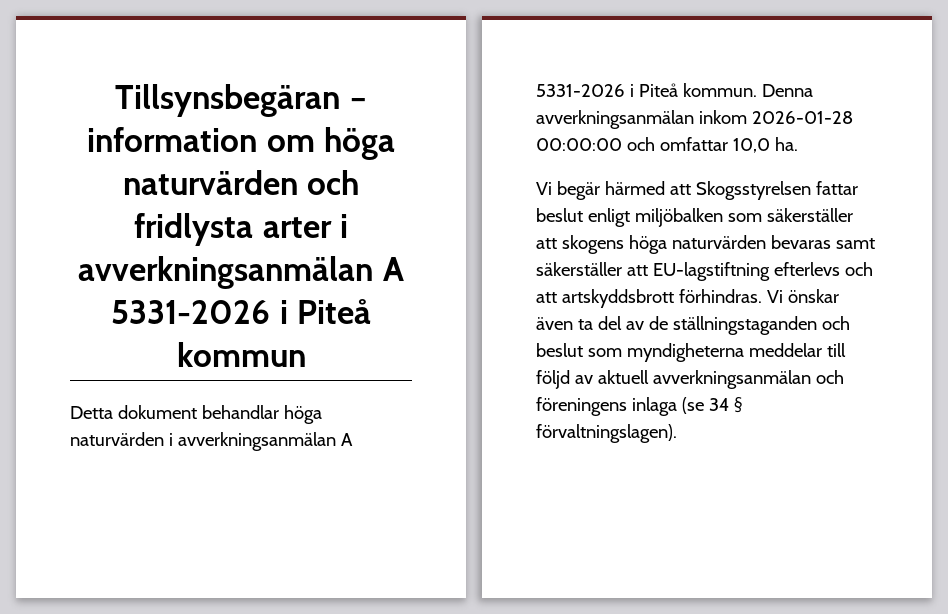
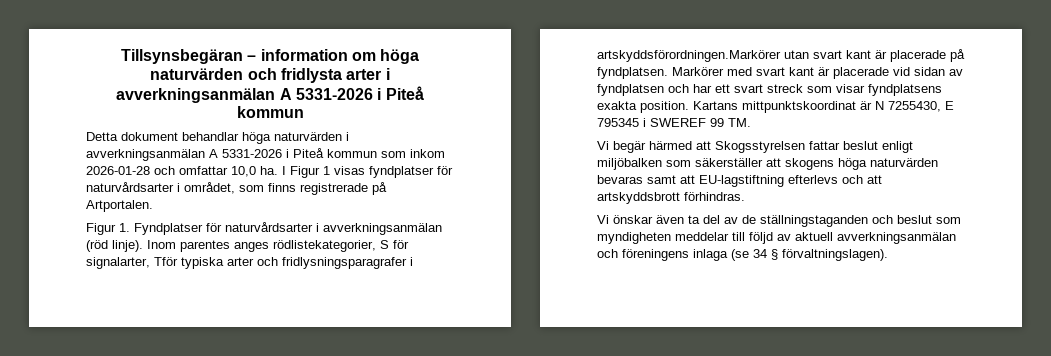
- Detta dokument behandlar höga naturvärden i avverkningsanmälan A 5331-2026 i Piteå kommun. Denna avverkningsanmälan inkom 2026-01-28 00:00:00 och omfattar 10,0 ha.
+ Detta dokument behandlar höga naturvärden i avverkningsanmälan A 5331-2026 i Piteå kommun som inkom 2026-01-28 och omfattar 10,0 ha. I Figur 1 visas fyndplatser för naturvårdsarter i området, som finns registrerade på Artportalen.
+ Figur 1. Fyndplatser för naturvårdsarter i avverkningsanmälan (röd linje). Inom parentes anges rödlistekategorier, S för signalarter, Tför typiska arter och fridlysningsparagrafer i artskyddsförordningen.Markörer utan svart kant är placerade på fyndplatsen. Markörer med svart kant är placerade vid sidan av fyndplatsen och har ett svart streck som visar fyndplatsens exakta position. Kartans mittpunktskoordinat är N 7255430, E 795345 i SWEREF 99 TM.
- Vi begär härmed att Skogsstyrelsen fattar beslut enligt miljöbalken som säkerställer att skogens höga naturvärden bevaras samt säkerställer att EU-lagstiftning efterlevs och att artskyddsbrott förhindras. Vi önskar även ta del av de ställningstaganden och beslut som myndigheterna meddelar till följd av aktuell avverkningsanmälan och föreningens inlaga (se 34 § förvaltningslagen).
+ Vi begär härmed att Skogsstyrelsen fattar beslut enligt miljöbalken som säkerställer att skogens höga naturvärden bevaras samt att EU-lagstiftning efterlevs och att artskyddsbrott förhindras.
+ Vi önskar även ta del av de ställningstaganden och beslut som myndigheten meddelar till följd av aktuell avverkningsanmälan och föreningens inlaga (se 34 § förvaltningslagen).

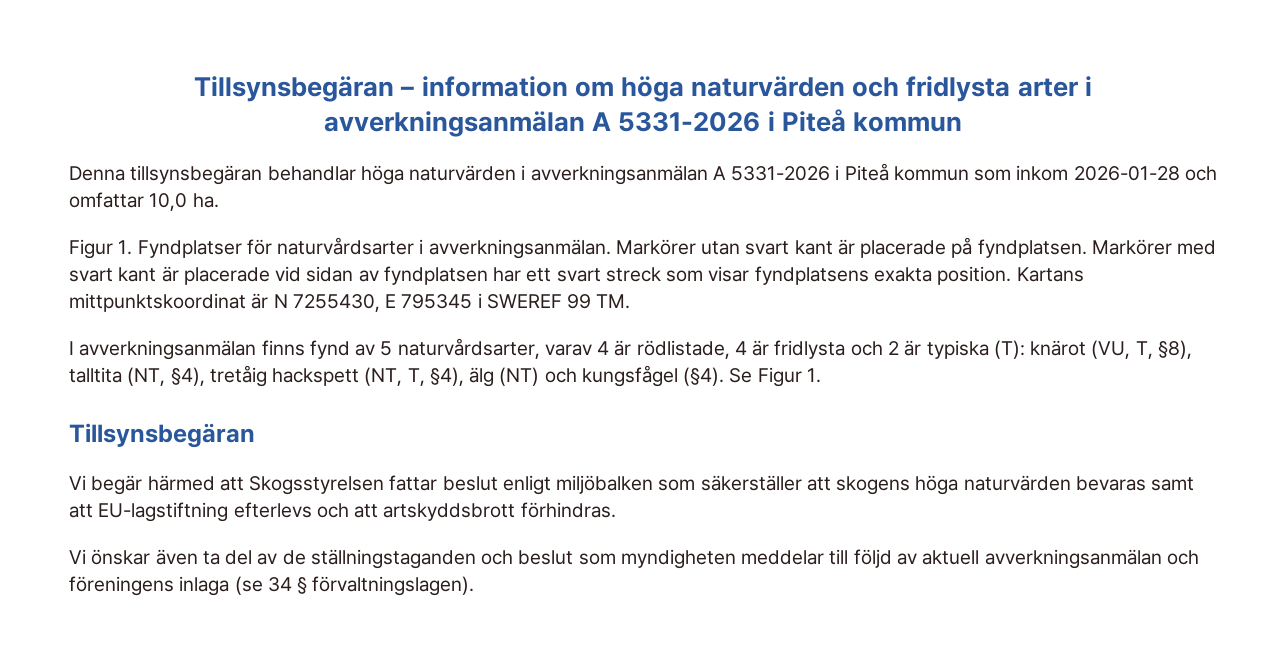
- Detta dokument behandlar höga naturvärden i avverkningsanmälan A 5331-2026 i Piteå kommun som inkom 2026-01-28 och omfattar 10,0 ha. I Figur 1 visas fyndplatser för naturvårdsarter i området, som finns registrerade på Artportalen.
+ Denna tillsynsbegäran behandlar höga naturvärden i avverkningsanmälan A 5331-2026 i Piteå kommun som inkom 2026-01-28 och omfattar 10,0 ha.
- Figur 1. Fyndplatser för naturvårdsarter i avverkningsanmälan (röd linje). Inom parentes anges rödlistekategorier, S för signalarter, Tför typiska arter och fridlysningsparagrafer i artskyddsförordningen.Markörer utan svart kant är placerade på fyndplatsen.
+ Figur 1. Fyndplatser för naturvårdsarter i avverkningsanmälan. Markörer utan svart kant är placerade på fyndplatsen.
- Markörer med svart kant är placerade vid sidan av fyndplatsen och har ett svart streck som visar fyndplatsens exakta position.
+ Markörer med svart kant är placerade vid sidan av fyndplatsen har ett svart streck som visar fyndplatsens exakta position.
+ I avverkningsanmälan finns fynd av 5 naturvårdsarter, varav 4 är rödlistade, 4 är fridlysta och 2 är typiska (T): knärot (VU, T, §8), talltita (NT, §4), tretåig hackspett (NT, T, §4), älg (NT) och kungsfågel (§4). Se Figur 1.
+ Tillsynsbegäran

